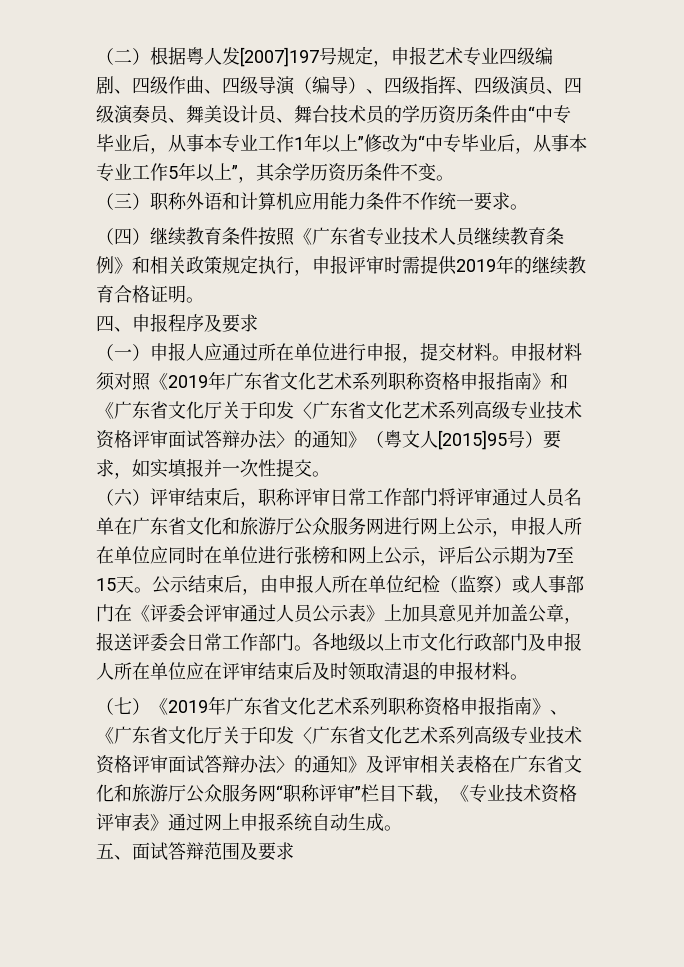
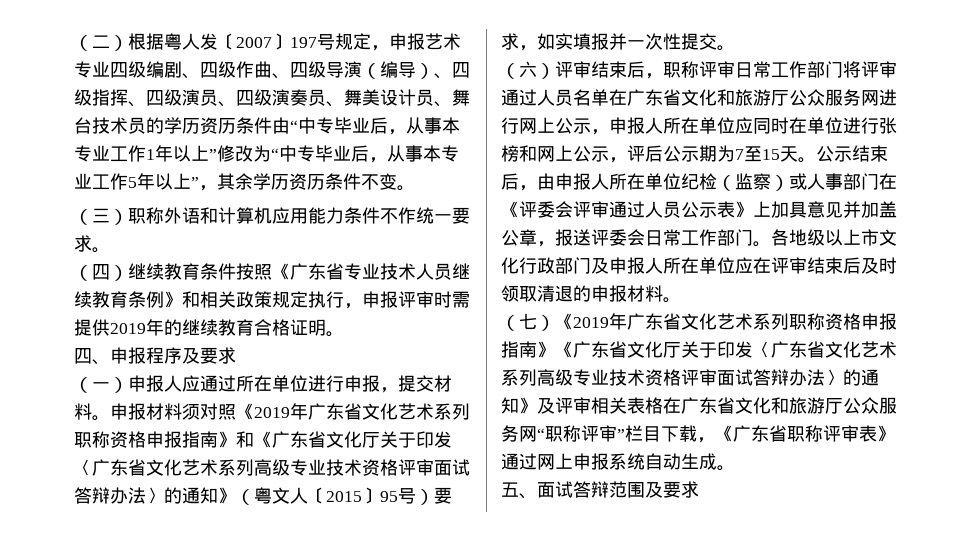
- （二）根据粤人发[2007]197号规定，申报艺术专业四级编剧、四级作曲、四级导演（编导）、四级指挥、四级演员、四级演奏员、舞美设计员、舞台技术员的学历资历条件由“中专毕业后，从事本专业工作1年以上”修改为“中专毕业后，从事本专业工作5年以上”，其余学历资历条件不变。
+ （二）根据粤人发〔2007〕197号规定，申报艺术专业四级编剧、四级作曲、四级导演（编导）、四级指挥、四级演员、四级演奏员、舞美设计员、舞台技术员的学历资历条件由“中专毕业后，从事本专业工作1年以上”修改为“中专毕业后，从事本专业工作5年以上”，其余学历资历条件不变。
- 申报材料须对照《2019年广东省文化艺术系列职称资格申报指南》和《广东省文化厅关于印发〈广东省文化艺术系列高级专业技术资格评审面试答辩办法〉的通知》（粤文人[2015]95号）要求，如实填报并一次性提交。
+ 申报材料须对照《2019年广东省文化艺术系列职称资格申报指南》和《广东省文化厅关于印发〈广东省文化艺术系列高级专业技术资格评审面试答辩办法〉的通知》（粤文人〔2015〕95号）要求，如实填报并一次性提交。
- （七）《2019年广东省文化艺术系列职称资格申报指南》、《广东省文化厅关于印发〈广东省文化艺术系列高级专业技术资格评审面试答辩办法〉的通知》及评审相关表格在广东省文化和旅游厅公众服务网“职称评审”栏目下载，《专业技术资格评审表》通过网上申报系统自动生成。
+ （七）《2019年广东省文化艺术系列职称资格申报指南》《广东省文化厅关于印发〈广东省文化艺术系列高级专业技术资格评审面试答辩办法〉的通知》及评审相关表格在广东省文化和旅游厅公众服务网“职称评审”栏目下载，《广东省职称评审表》通过网上申报系统自动生成。

